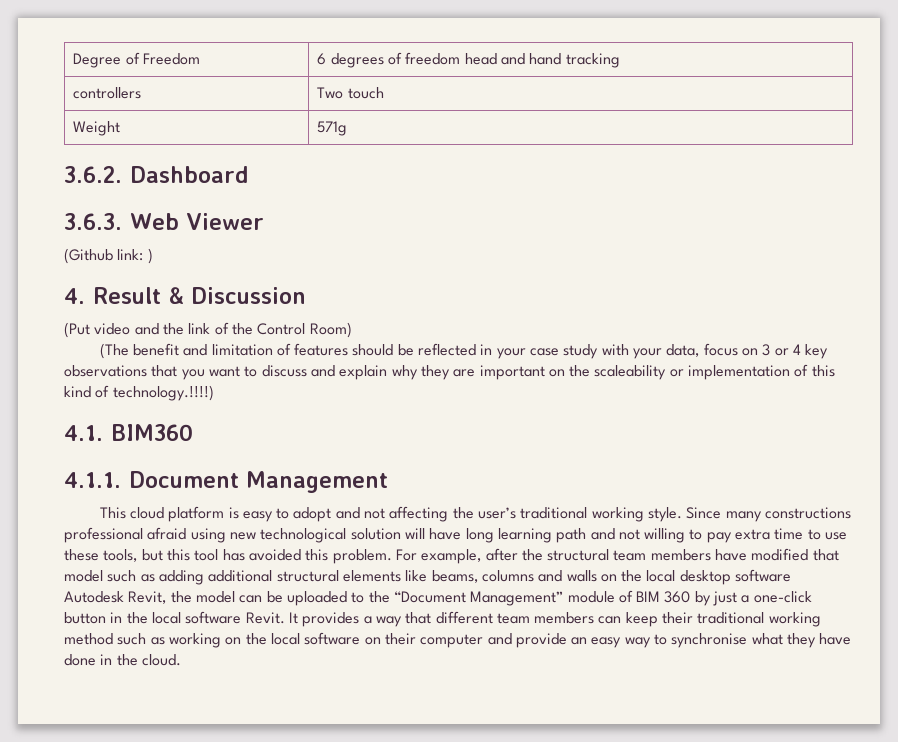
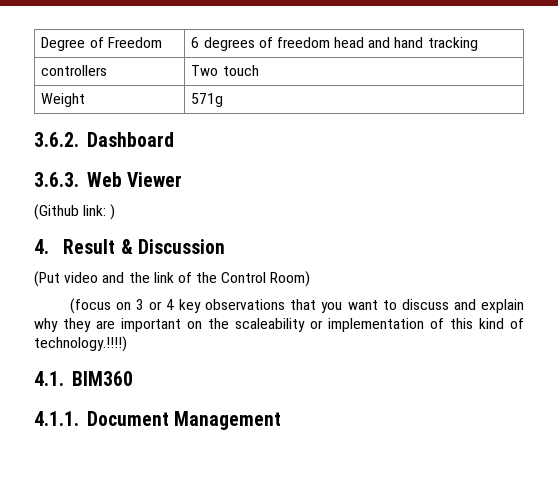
- (The benefit and limitation of features should be reflected in your case study with your data, focus on 3 or 4 key observations that you want to discuss and explain why they are important on the scaleability or implementation of this kind of technology.!!!!)
+ (focus on 3 or 4 key observations that you want to discuss and explain why they are important on the scaleability or implementation of this kind of technology.!!!!)
- This cloud platform is easy to adopt and not affecting the user’s traditional working style. Since many constructions professional afraid using new technological solution will have long learning path and not willing to pay extra time to use these tools, but this tool has avoided this problem. For example, after the structural team members have modified that model such as adding additional structural elements like beams, columns and walls on the local desktop software Autodesk Revit, the model can be uploaded to the “Document Management” module of BIM 360 by just a one-click button in the local software Revit. It provides a way that different team members can keep their traditional working method such as working on the local software on their computer and provide an easy way to synchronise what they have done in the cloud.

